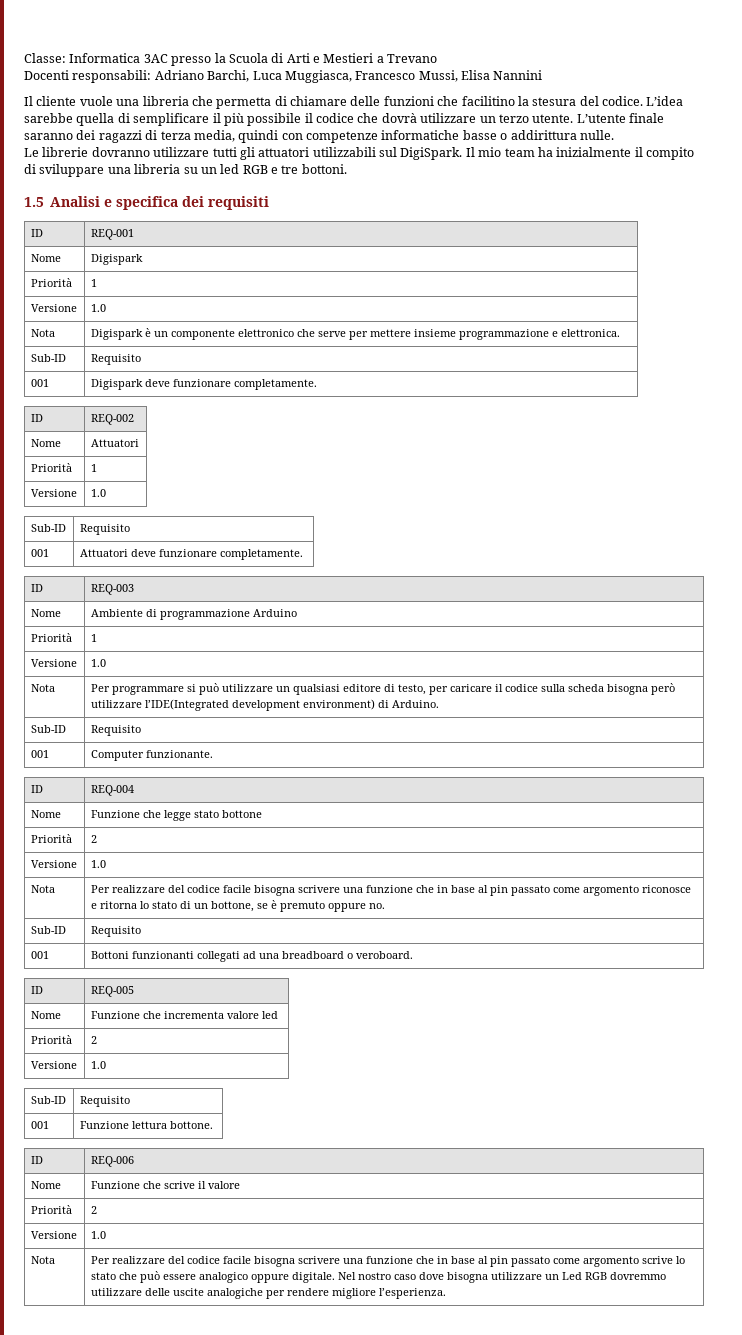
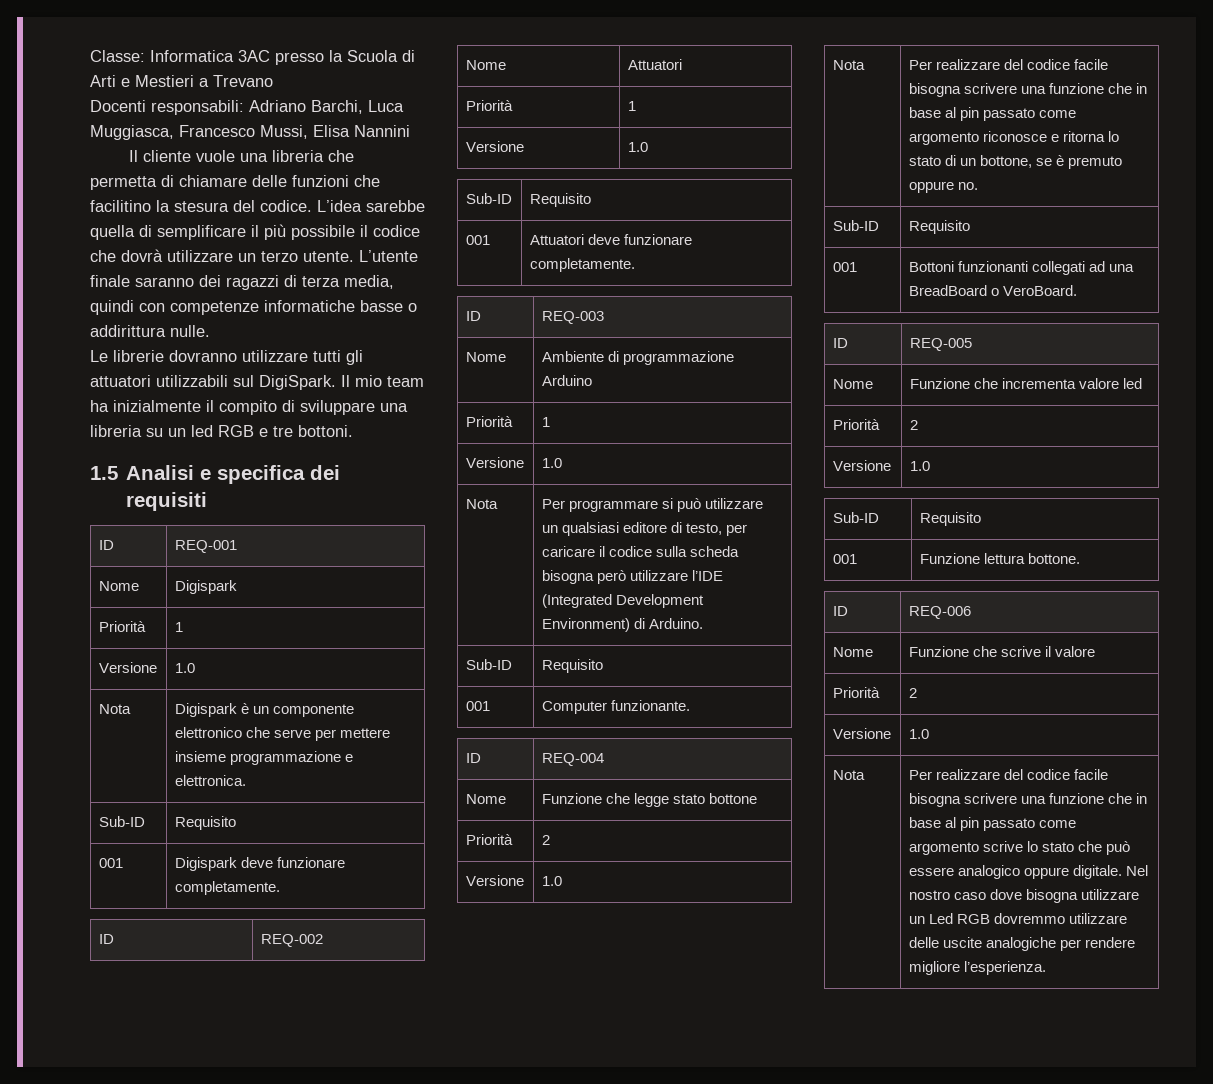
- Nota | Per programmare si può utilizzare un qualsiasi editore di testo, per caricare il codice sulla scheda bisogna però utilizzare l’IDE(Integrated development environment) di Arduino.
+ Nota | Per programmare si può utilizzare un qualsiasi editore di testo, per caricare il codice sulla scheda bisogna però utilizzare l’IDE (Integrated Development Environment) di Arduino.
- 001 | Bottoni funzionanti collegati ad una breadboard o veroboard.
+ 001 | Bottoni funzionanti collegati ad una BreadBoard o VeroBoard.

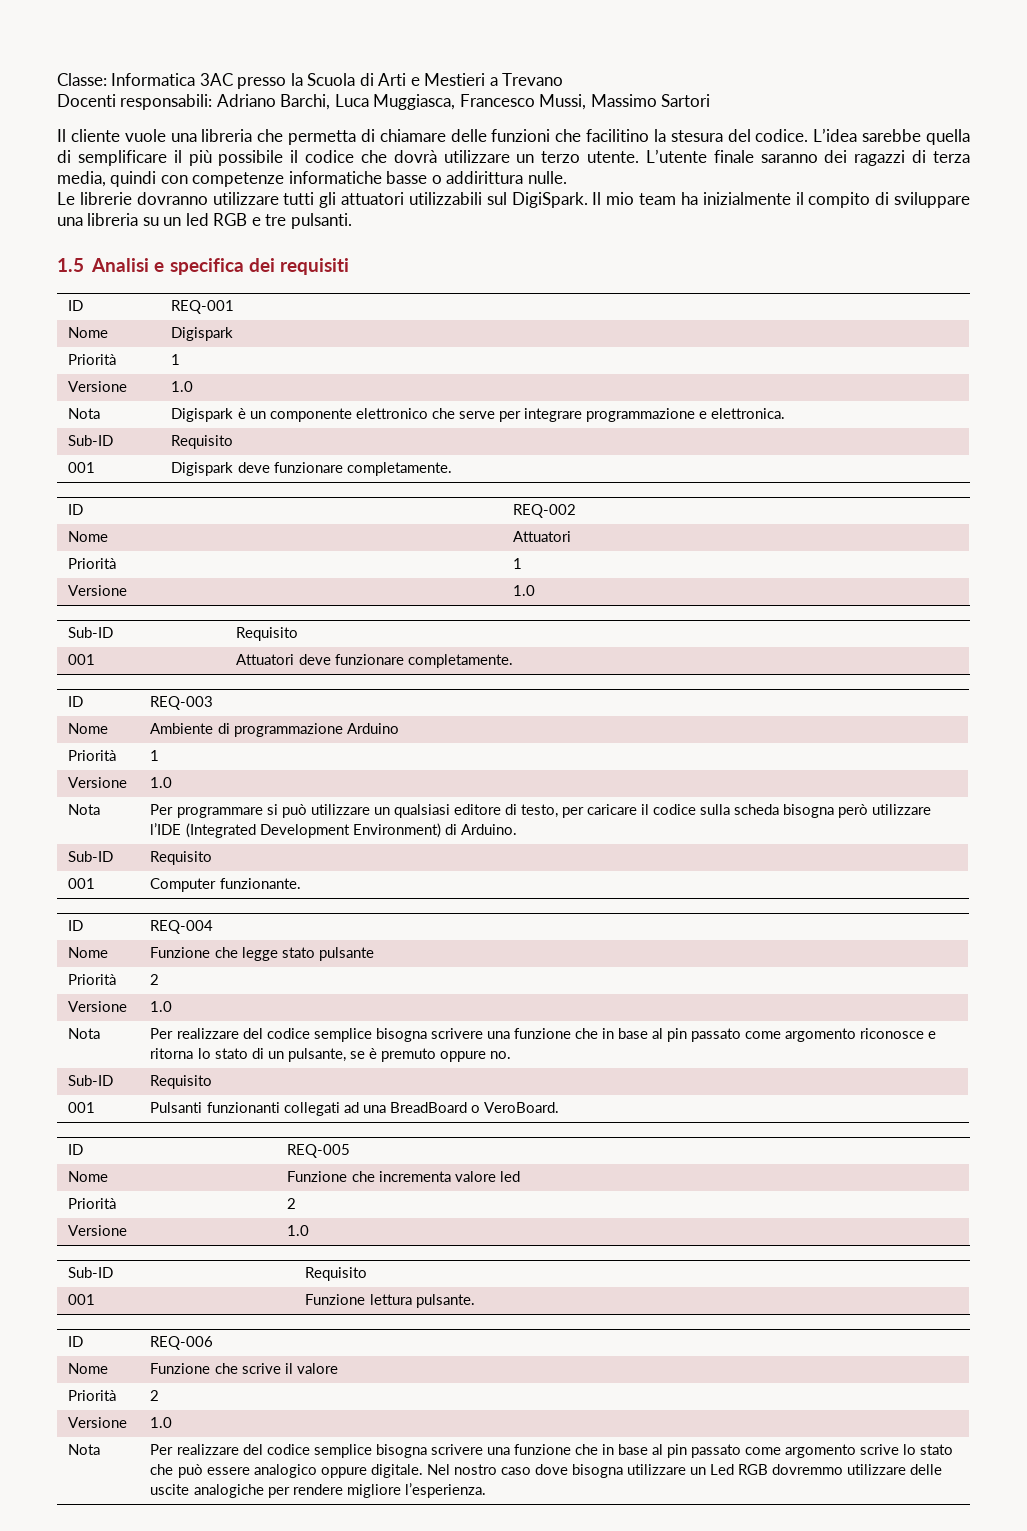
- Docenti responsabili: Adriano Barchi, Luca Muggiasca, Francesco Mussi, Elisa Nannini
+ Docenti responsabili: Adriano Barchi, Luca Muggiasca, Francesco Mussi, Massimo Sartori
- Il mio team ha inizialmente il compito di sviluppare una libreria su un led RGB e tre bottoni.
+ Il mio team ha inizialmente il compito di sviluppare una libreria su un led RGB e tre pulsanti.
- Nota | Digispark è un componente elettronico che serve per mettere insieme programmazione e elettronica.
+ Nota | Digispark è un componente elettronico che serve per integrare programmazione e elettronica.
- Nome | Funzione che legge stato bottone
+ Nome | Funzione che legge stato pulsante
  Priorità | 2
  Versione | 1.0
- Nota | Per realizzare del codice facile bisogna scrivere una funzione che in base al pin passato come argomento riconosce e ritorna lo stato di un bottone, se è premuto oppure no.
+ Nota | Per realizzare del codice semplice bisogna scrivere una funzione che in base al pin passato come argomento riconosce e ritorna lo stato di un pulsante, se è premuto oppure no.
- 001 | Bottoni funzionanti collegati ad una BreadBoard o VeroBoard.
+ 001 | Pulsanti funzionanti collegati ad una BreadBoard o VeroBoard.
- 001 | Funzione lettura bottone.
+ 001 | Funzione lettura pulsante.
- Per realizzare del codice facile bisogna scrivere una funzione che in base al pin passato come argomento scrive lo stato che può essere analogico oppure digitale.
+ Per realizzare del codice semplice bisogna scrivere una funzione che in base al pin passato come argomento scrive lo stato che può essere analogico oppure digitale.

